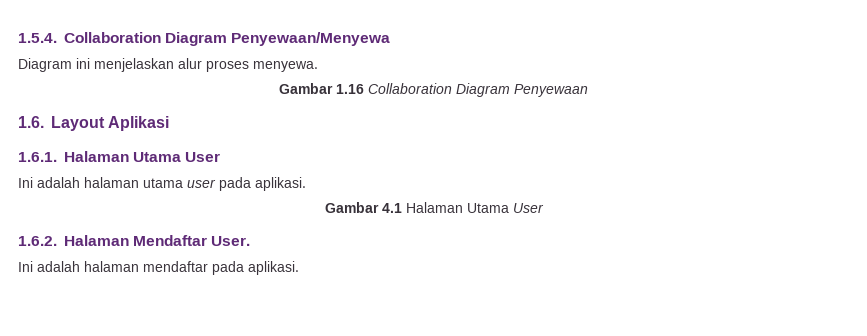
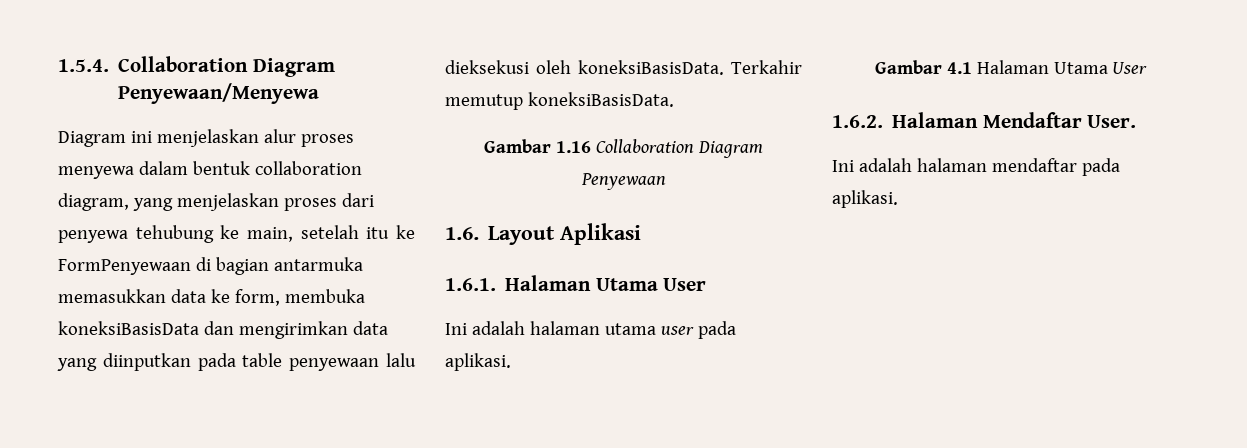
- Diagram ini menjelaskan alur proses menyewa.
+ Diagram ini menjelaskan alur proses menyewa dalam bentuk collaboration diagram, yang menjelaskan proses dari penyewa tehubung ke main, setelah itu ke FormPenyewaan di bagian antarmuka memasukkan data ke form, membuka koneksiBasisData dan mengirimkan data yang diinputkan pada table penyewaan lalu dieksekusi oleh koneksiBasisData. Terkahir memutup koneksiBasisData.

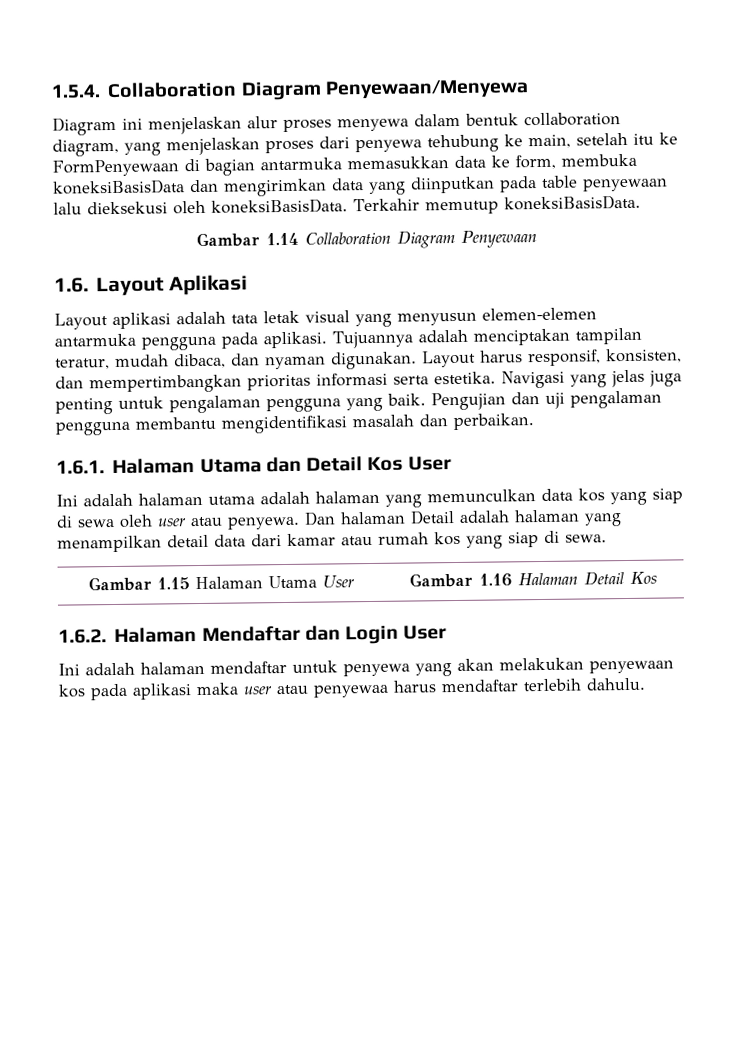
- Gambar 1.16 Collaboration Diagram Penyewaan
+ Gambar 1.14 Collaboration Diagram Penyewaan
+ Layout aplikasi adalah tata letak visual yang menyusun elemen-elemen antarmuka pengguna pada aplikasi. Tujuannya adalah menciptakan tampilan teratur, mudah dibaca, dan nyaman digunakan. Layout harus responsif, konsisten, dan mempertimbangkan prioritas informasi serta estetika. Navigasi yang jelas juga penting untuk pengalaman pengguna yang baik. Pengujian dan uji pengalaman pengguna membantu mengidentifikasi masalah dan perbaikan.
- 1.6.1. Halaman Utama User
+ 1.6.1. Halaman Utama dan Detail Kos User
- Ini adalah halaman utama user pada aplikasi.
- Gambar 4.1 Halaman Utama User
+ Ini adalah halaman utama adalah halaman yang memunculkan data kos yang siap di sewa oleh user atau penyewa. Dan halaman Detail adalah halaman yang menampilkan detail data dari kamar atau rumah kos yang siap di sewa.
+ Gambar 1.15 Halaman Utama User | Gambar 1.16 Halaman Detail Kos
- 1.6.2. Halaman Mendaftar User.
+ 1.6.2. Halaman Mendaftar dan Login User
- Ini adalah halaman mendaftar pada aplikasi.
+ Ini adalah halaman mendaftar untuk penyewa yang akan melakukan penyewaan kos pada aplikasi maka user atau penyewaa harus mendaftar terlebih dahulu.

